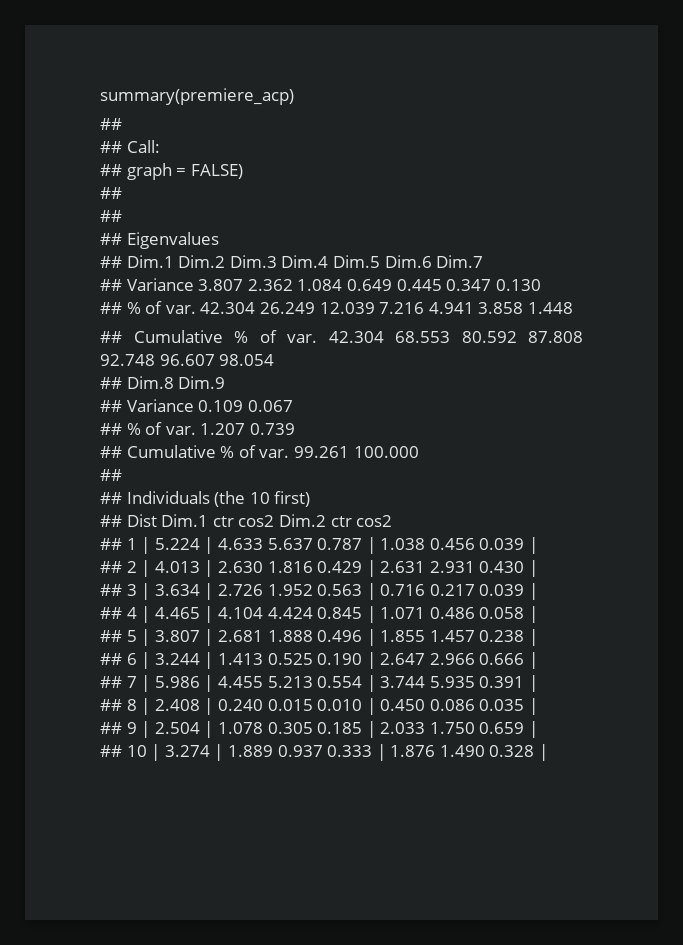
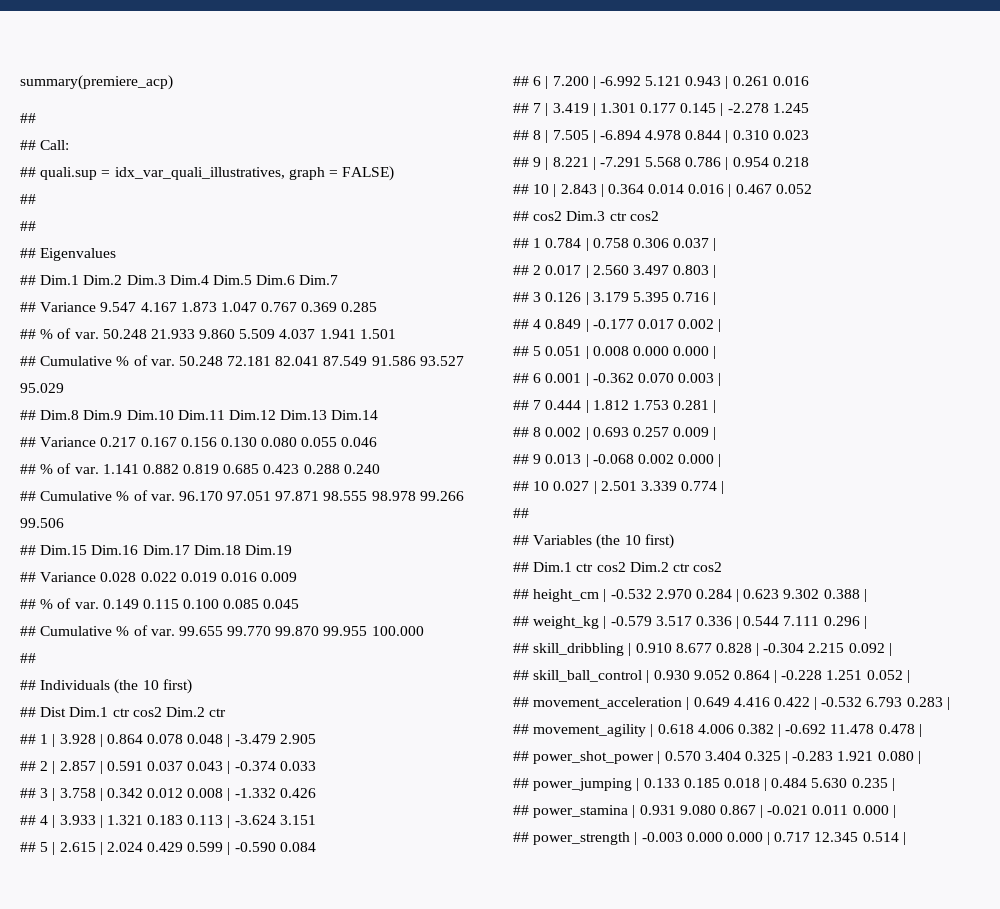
- ## graph = FALSE)
+ ## quali.sup = idx_var_quali_illustratives, graph = FALSE)
- ## Variance 3.807 2.362 1.084 0.649 0.445 0.347 0.130
- ## % of var. 42.304 26.249 12.039 7.216 4.941 3.858 1.448
- ## Cumulative % of var. 42.304 68.553 80.592 87.808 92.748 96.607 98.054
- ## Dim.8 Dim.9
- ## Variance 0.109 0.067
- ## % of var. 1.207 0.739
- ## Cumulative % of var. 99.261 100.000
+ ## Variance 9.547 4.167 1.873 1.047 0.767 0.369 0.285
+ ## % of var. 50.248 21.933 9.860 5.509 4.037 1.941 1.501
+ ## Cumulative % of var. 50.248 72.181 82.041 87.549 91.586 93.527 95.029
+ ## Dim.8 Dim.9 Dim.10 Dim.11 Dim.12 Dim.13 Dim.14
+ ## Variance 0.217 0.167 0.156 0.130 0.080 0.055 0.046
+ ## % of var. 1.141 0.882 0.819 0.685 0.423 0.288 0.240
+ ## Cumulative % of var. 96.170 97.051 97.871 98.555 98.978 99.266 99.506
+ ## Dim.15 Dim.16 Dim.17 Dim.18 Dim.19
+ ## Variance 0.028 0.022 0.019 0.016 0.009
+ ## % of var. 0.149 0.115 0.100 0.085 0.045
+ ## Cumulative % of var. 99.655 99.770 99.870 99.955 100.000
- ## Dist Dim.1 ctr cos2 Dim.2 ctr cos2
- ## 1 | 5.224 | 4.633 5.637 0.787 | 1.038 0.456 0.039 |
- ## 2 | 4.013 | 2.630 1.816 0.429 | 2.631 2.931 0.430 |
- ## 3 | 3.634 | 2.726 1.952 0.563 | 0.716 0.217 0.039 |
- ## 4 | 4.465 | 4.104 4.424 0.845 | 1.071 0.486 0.058 |
- ## 5 | 3.807 | 2.681 1.888 0.496 | 1.855 1.457 0.238 |
- ## 6 | 3.244 | 1.413 0.525 0.190 | 2.647 2.966 0.666 |
- ## 7 | 5.986 | 4.455 5.213 0.554 | 3.744 5.935 0.391 |
- ## 8 | 2.408 | 0.240 0.015 0.010 | 0.450 0.086 0.035 |
- ## 9 | 2.504 | 1.078 0.305 0.185 | 2.033 1.750 0.659 |
- ## 10 | 3.274 | 1.889 0.937 0.333 | 1.876 1.490 0.328 |
+ ## Dist Dim.1 ctr cos2 Dim.2 ctr
+ ## 1 | 3.928 | 0.864 0.078 0.048 | -3.479 2.905
+ ## 2 | 2.857 | 0.591 0.037 0.043 | -0.374 0.033
+ ## 3 | 3.758 | 0.342 0.012 0.008 | -1.332 0.426
+ ## 4 | 3.933 | 1.321 0.183 0.113 | -3.624 3.151
+ ## 5 | 2.615 | 2.024 0.429 0.599 | -0.590 0.084
+ ## 6 | 7.200 | -6.992 5.121 0.943 | 0.261 0.016
+ ## 7 | 3.419 | 1.301 0.177 0.145 | -2.278 1.245
+ ## 8 | 7.505 | -6.894 4.978 0.844 | 0.310 0.023
+ ## 9 | 8.221 | -7.291 5.568 0.786 | 0.954 0.218
+ ## 10 | 2.843 | 0.364 0.014 0.016 | 0.467 0.052
+ ## cos2 Dim.3 ctr cos2
+ ## 1 0.784 | 0.758 0.306 0.037 |
+ ## 2 0.017 | 2.560 3.497 0.803 |
+ ## 3 0.126 | 3.179 5.395 0.716 |
+ ## 4 0.849 | -0.177 0.017 0.002 |
+ ## 5 0.051 | 0.008 0.000 0.000 |
+ ## 6 0.001 | -0.362 0.070 0.003 |
+ ## 7 0.444 | 1.812 1.753 0.281 |
+ ## 8 0.002 | 0.693 0.257 0.009 |
+ ## 9 0.013 | -0.068 0.002 0.000 |
+ ## 10 0.027 | 2.501 3.339 0.774 |
+ ##
+ ## Variables (the 10 first)
+ ## Dim.1 ctr cos2 Dim.2 ctr cos2
+ ## height_cm | -0.532 2.970 0.284 | 0.623 9.302 0.388 |
+ ## weight_kg | -0.579 3.517 0.336 | 0.544 7.111 0.296 |
+ ## skill_dribbling | 0.910 8.677 0.828 | -0.304 2.215 0.092 |
+ ## skill_ball_control | 0.930 9.052 0.864 | -0.228 1.251 0.052 |
+ ## movement_acceleration | 0.649 4.416 0.422 | -0.532 6.793 0.283 |
+ ## movement_agility | 0.618 4.006 0.382 | -0.692 11.478 0.478 |
+ ## power_shot_power | 0.570 3.404 0.325 | -0.283 1.921 0.080 |
+ ## power_jumping | 0.133 0.185 0.018 | 0.484 5.630 0.235 |
+ ## power_stamina | 0.931 9.080 0.867 | -0.021 0.011 0.000 |
+ ## power_strength | -0.003 0.000 0.000 | 0.717 12.345 0.514 |

